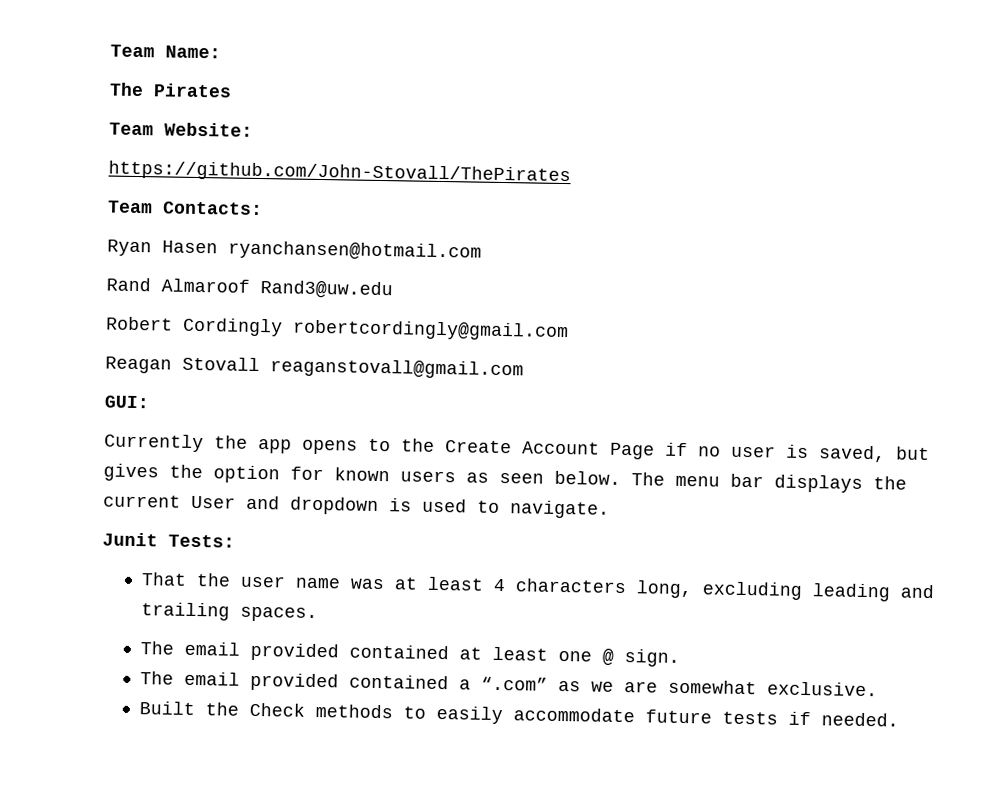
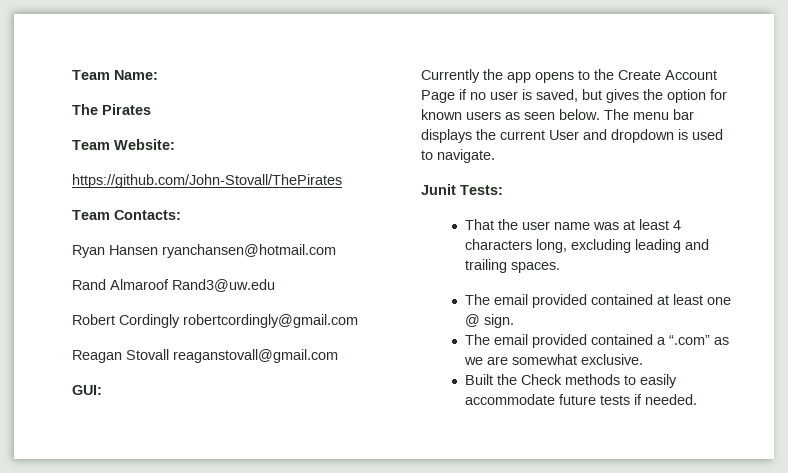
- Ryan Hasen ryanchansen@hotmail.com
+ Ryan Hansen ryanchansen@hotmail.com

